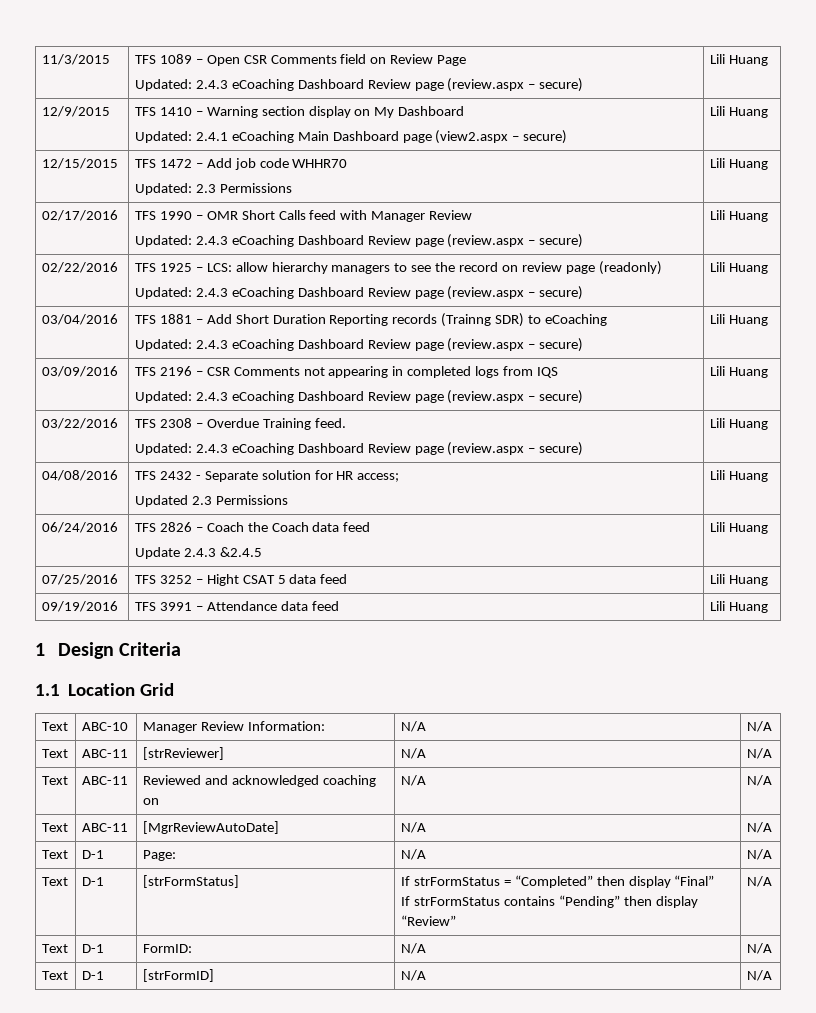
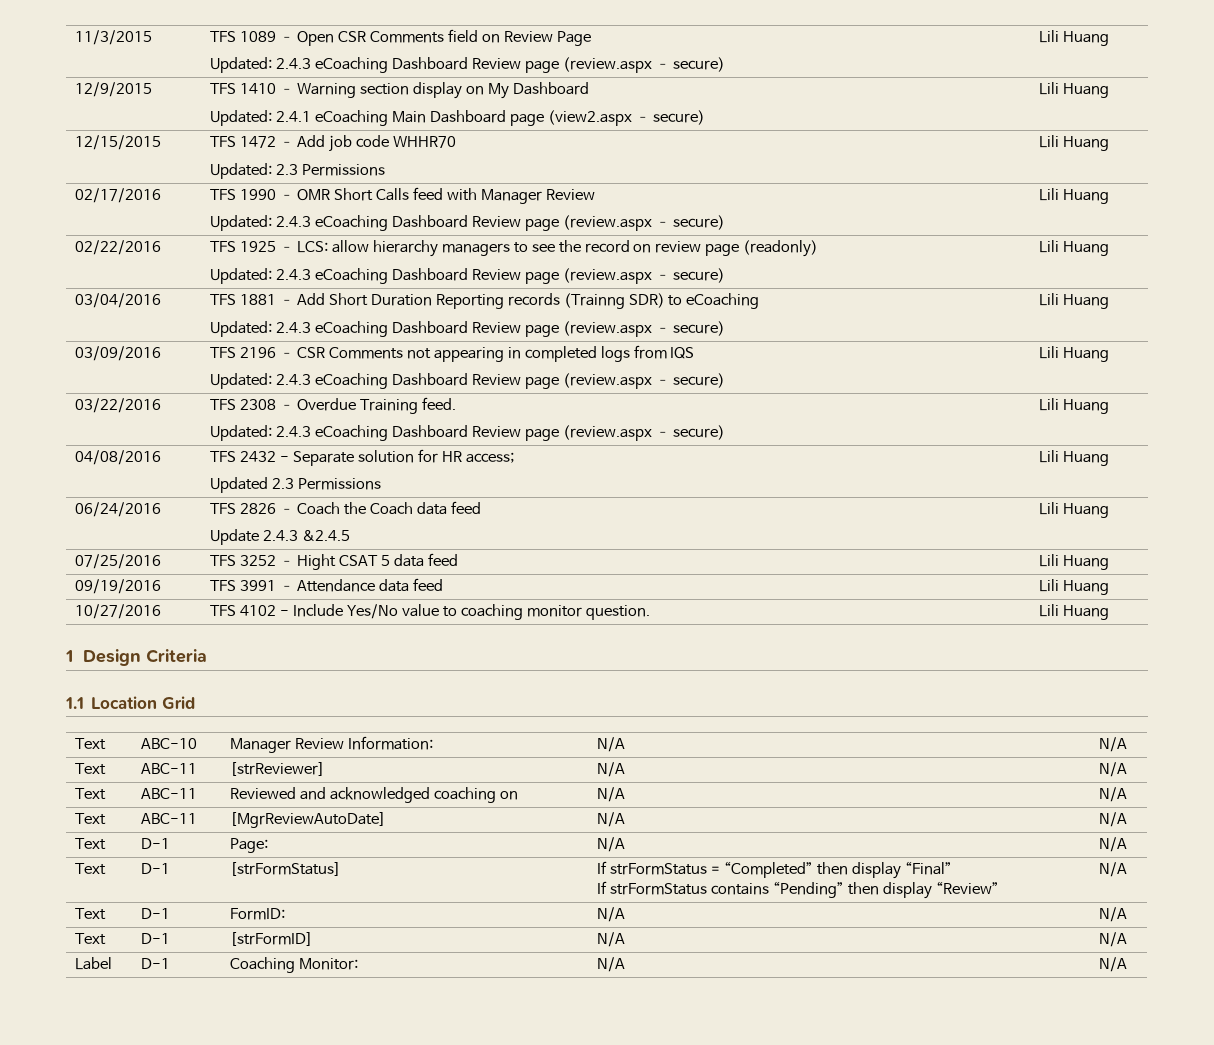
+ 10/27/2016 | TFS 4102 - Include Yes/No value to coaching monitor question. | Lili Huang
+ Label | D-1 | Coaching Monitor: | N/A | N/A

